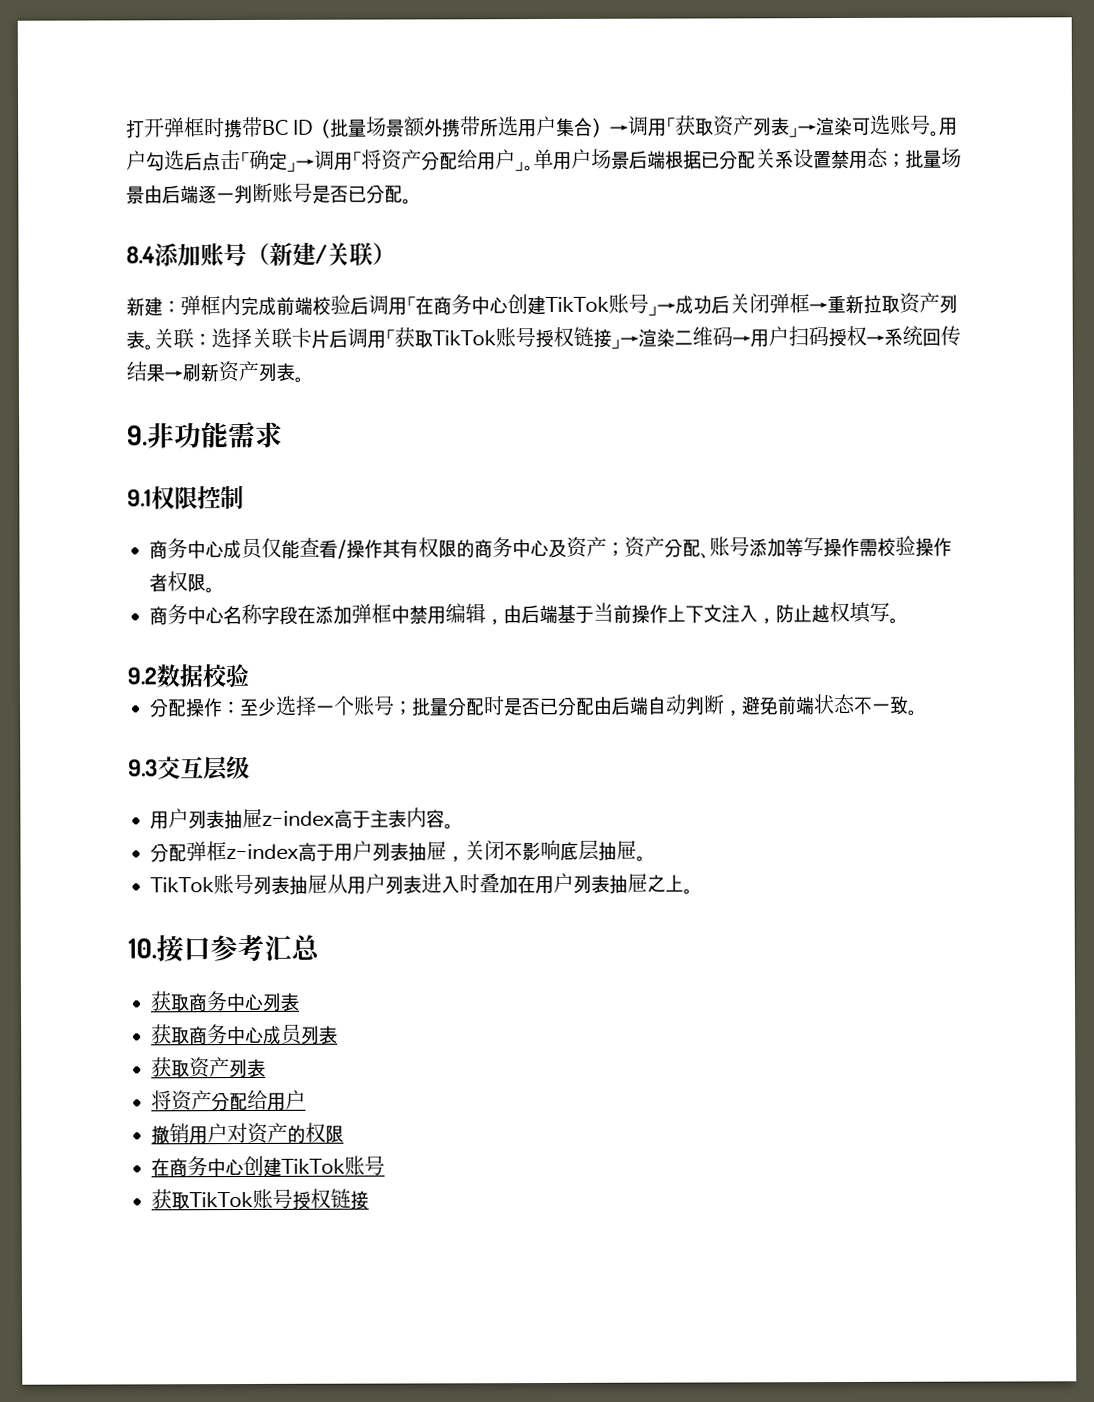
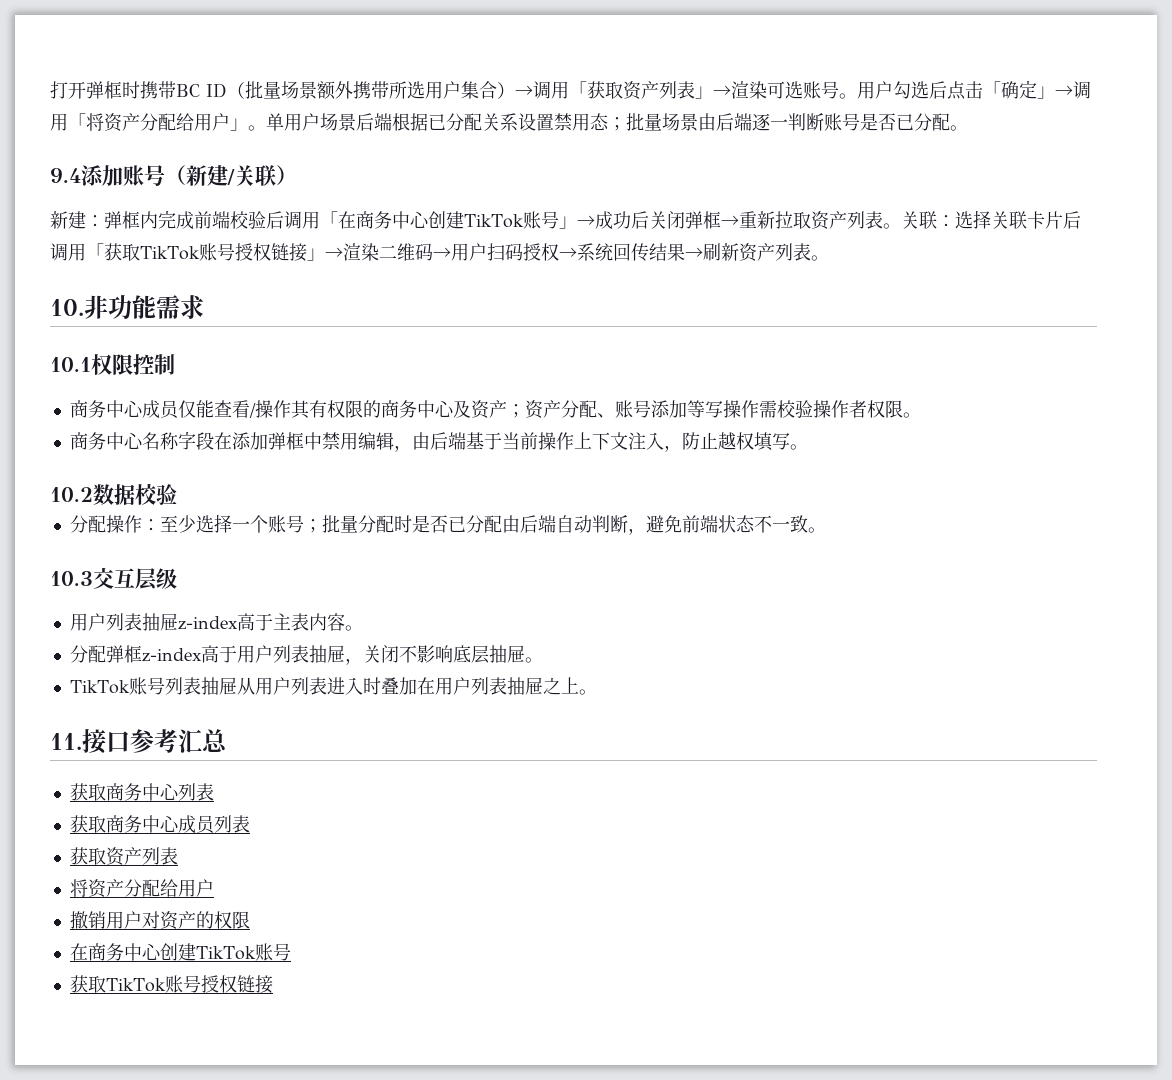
- 8.4添加账号（新建/关联）
+ 9.4添加账号（新建/关联）
- 9.非功能需求
+ 10.非功能需求
- 9.1权限控制
+ 10.1权限控制
- 9.2数据校验
+ 10.2数据校验
- 9.3交互层级
+ 10.3交互层级
- 10.接口参考汇总
+ 11.接口参考汇总

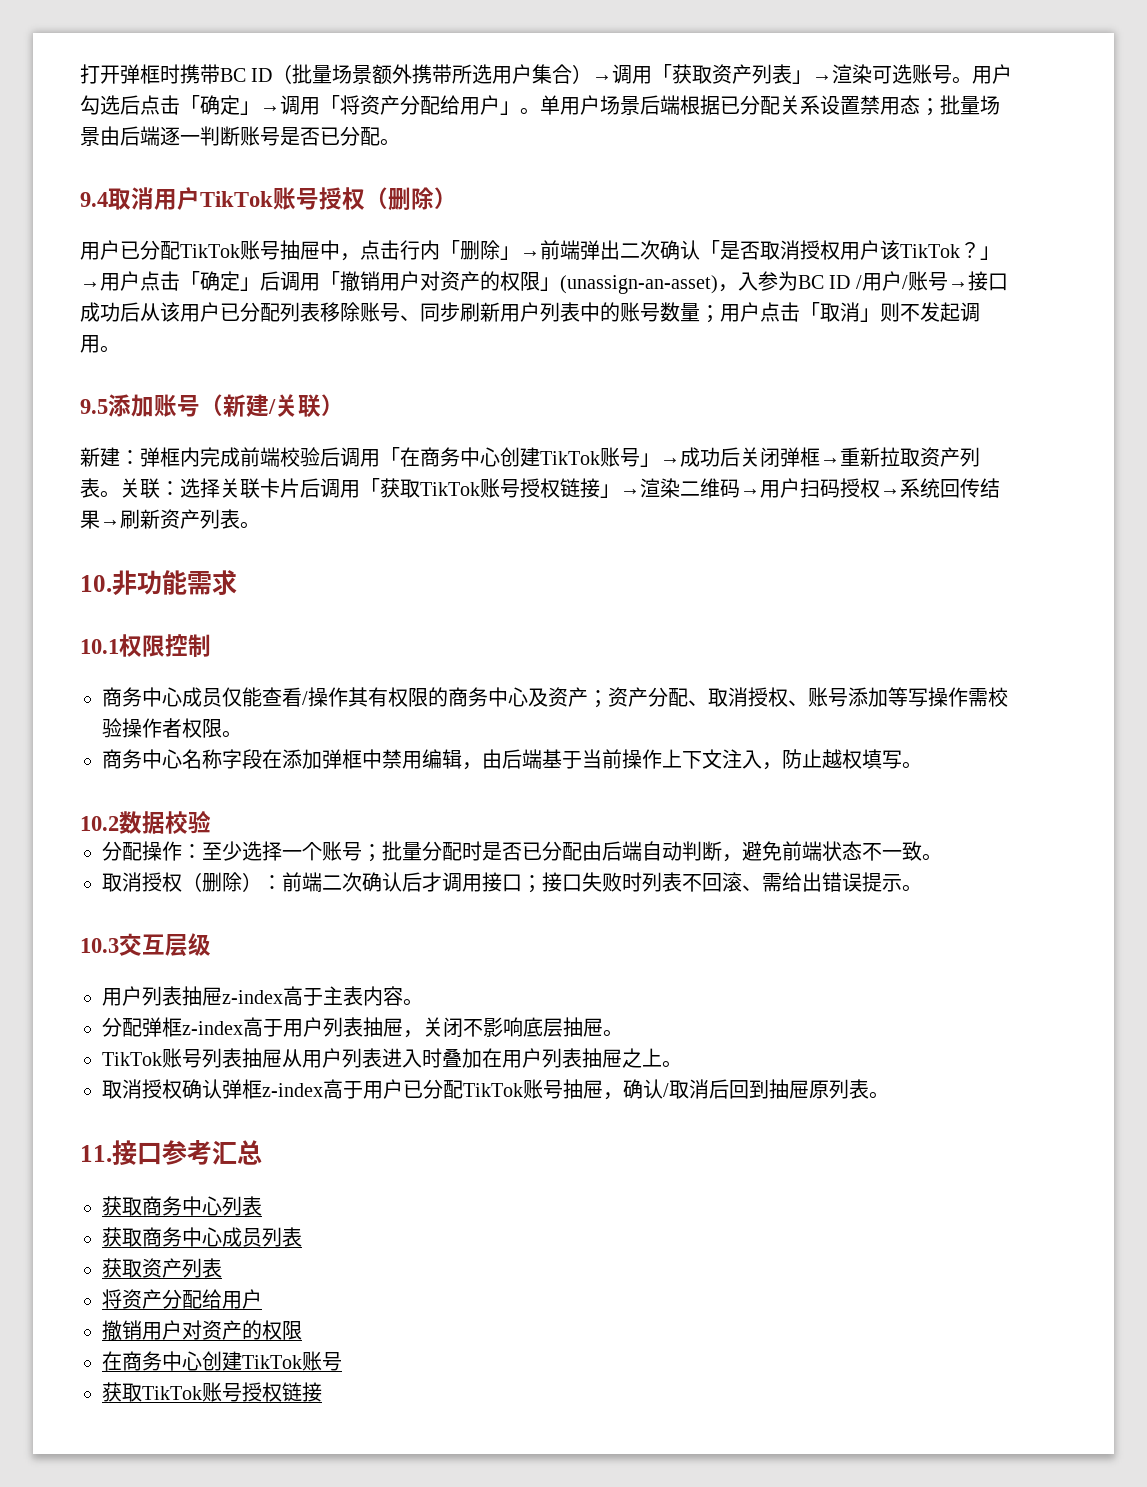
- 9.4添加账号（新建/关联）
+ 9.4取消用户TikTok账号授权（删除）
+ 用户已分配TikTok账号抽屉中，点击行内「删除」→前端弹出二次确认「是否取消授权用户该TikTok？」→用户点击「确定」后调用「撤销用户对资产的权限」(unassign-an-asset)，入参为BC ID /用户/账号→接口成功后从该用户已分配列表移除账号、同步刷新用户列表中的账号数量；用户点击「取消」则不发起调用。
+ 9.5添加账号（新建/关联）
- 商务中心成员仅能查看/操作其有权限的商务中心及资产；资产分配、账号添加等写操作需校验操作者权限。
+ 商务中心成员仅能查看/操作其有权限的商务中心及资产；资产分配、取消授权、账号添加等写操作需校验操作者权限。
+ 取消授权（删除）：前端二次确认后才调用接口；接口失败时列表不回滚、需给出错误提示。
+ 取消授权确认弹框z-index高于用户已分配TikTok账号抽屉，确认/取消后回到抽屉原列表。

